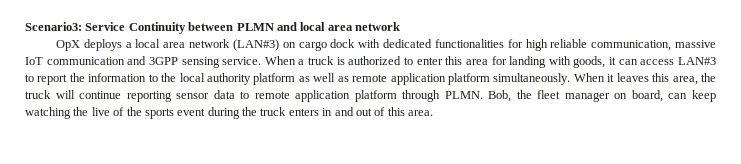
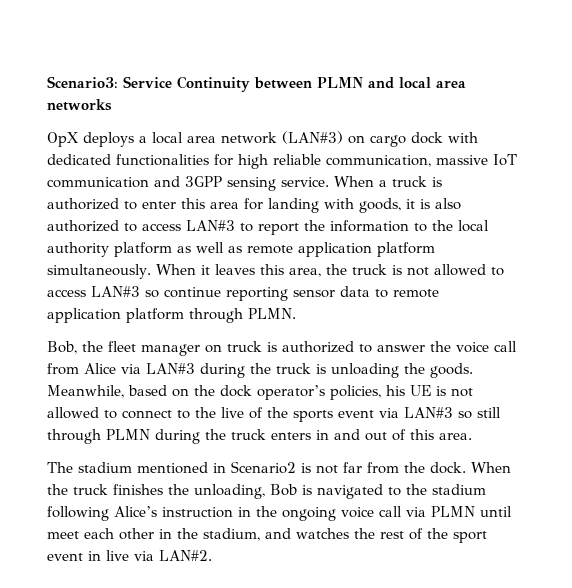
- Scenario3: Service Continuity between PLMN and local area network
+ Scenario3: Service Continuity between PLMN and local area networks
- When a truck is authorized to enter this area for landing with goods, it can access LAN#3 to report the information to the local authority platform as well as remote application platform simultaneously.
+ When a truck is authorized to enter this area for landing with goods, it is also authorized to access LAN#3 to report the information to the local authority platform as well as remote application platform simultaneously.
- When it leaves this area, the truck will continue reporting sensor data to remote application platform through PLMN. Bob, the fleet manager on board, can keep watching the live of the sports event during the truck enters in and out of this area.
+ When it leaves this area, the truck is not allowed to access LAN#3 so continue reporting sensor data to remote application platform through PLMN.
+ Bob, the fleet manager on truck is authorized to answer the voice call from Alice via LAN#3 during the truck is unloading the goods. Meanwhile, based on the dock operator’s policies, his UE is not allowed to connect to the live of the sports event via LAN#3 so still through PLMN during the truck enters in and out of this area.
+ The stadium mentioned in Scenario2 is not far from the dock. When the truck finishes the unloading, Bob is navigated to the stadium following Alice’s instruction in the ongoing voice call via PLMN until meet each other in the stadium, and watches the rest of the sport event in live via LAN#2.

